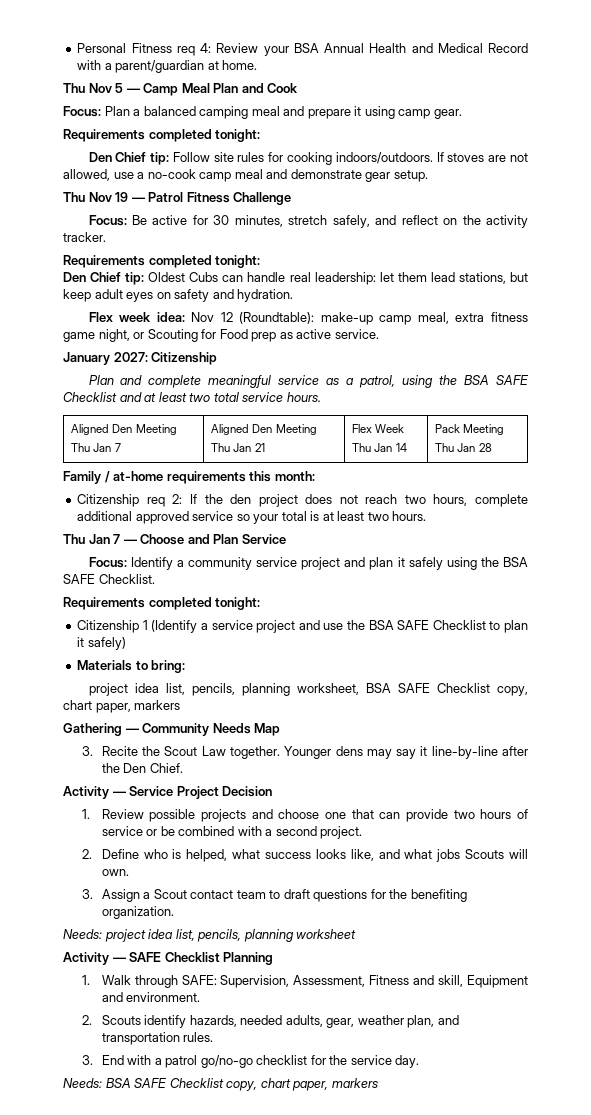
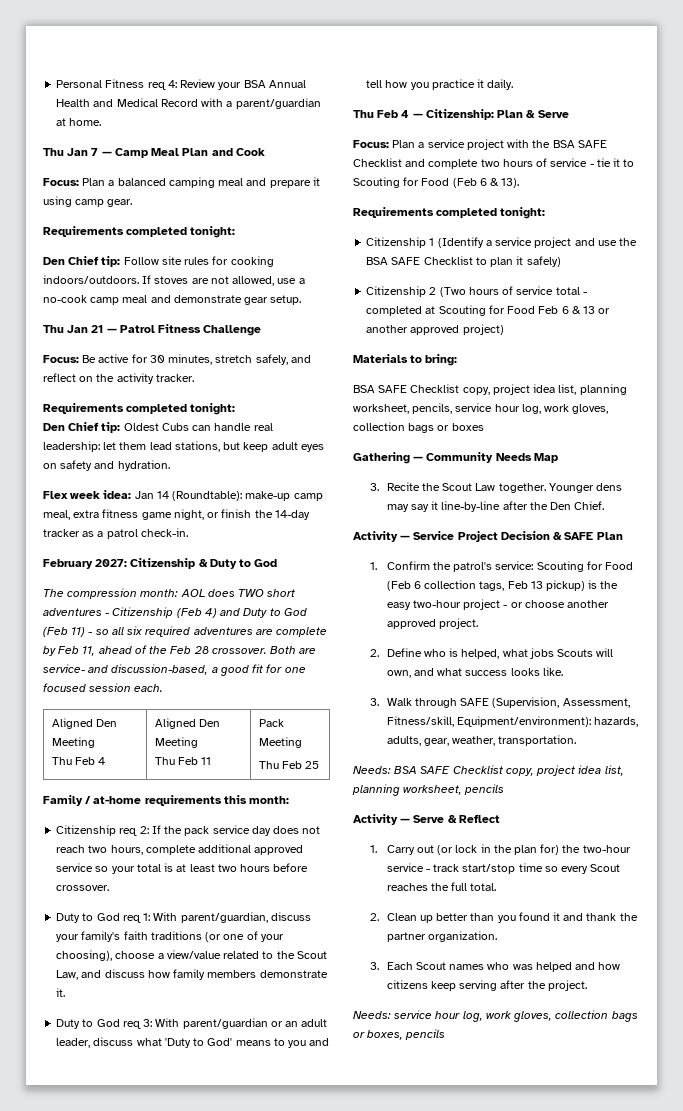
- Thu Nov 5 — Camp Meal Plan and Cook
+ Thu Jan 7 — Camp Meal Plan and Cook
- Thu Nov 19 — Patrol Fitness Challenge
+ Thu Jan 21 — Patrol Fitness Challenge
- Flex week idea: Nov 12 (Roundtable): make-up camp meal, extra fitness game night, or Scouting for Food prep as active service.
- January 2027: Citizenship
- Plan and complete meaningful service as a patrol, using the BSA SAFE Checklist and at least two total service hours.
+ Flex week idea: Jan 14 (Roundtable): make-up camp meal, extra fitness game night, or finish the 14-day tracker as a patrol check-in.
+ February 2027: Citizenship & Duty to God
+ The compression month: AOL does TWO short adventures - Citizenship (Feb 4) and Duty to God (Feb 11) - so all six required adventures are complete by Feb 11, ahead of the Feb 28 crossover. Both are service- and discussion-based, a good fit for one focused session each.
  Aligned Den Meeting
- Thu Jan 7 | Aligned Den Meeting
- Thu Jan 21 | Flex Week
- Thu Jan 14 | Pack Meeting
- Thu Jan 28
+ Thu Feb 4 | Aligned Den Meeting
+ Thu Feb 11 | Pack Meeting
+ Thu Feb 25
- Citizenship req 2: If the den project does not reach two hours, complete additional approved service so your total is at least two hours.
- Thu Jan 7 — Choose and Plan Service
- Focus: Identify a community service project and plan it safely using the BSA SAFE Checklist.
+ Citizenship req 2: If the pack service day does not reach two hours, complete additional approved service so your total is at least two hours before crossover.
+ Duty to God req 1: With parent/guardian, discuss your family's faith traditions (or one of your choosing), choose a view/value related to the Scout Law, and discuss how family members demonstrate it.
+ Duty to God req 3: With parent/guardian or an adult leader, discuss what 'Duty to God' means to you and tell how you practice it daily.
+ Thu Feb 4 — Citizenship: Plan & Serve
+ Focus: Plan a service project with the BSA SAFE Checklist and complete two hours of service - tie it to Scouting for Food (Feb 6 & 13).
+ Citizenship 2 (Two hours of service total - completed at Scouting for Food Feb 6 & 13 or another approved project)
  Materials to bring:
- project idea list, pencils, planning worksheet, BSA SAFE Checklist copy, chart paper, markers
+ BSA SAFE Checklist copy, project idea list, planning worksheet, pencils, service hour log, work gloves, collection bags or boxes
- Activity — Service Project Decision
- 1. Review possible projects and choose one that can provide two hours of service or be combined with a second project.
+ Activity — Service Project Decision & SAFE Plan
+ 1. Confirm the patrol's service: Scouting for Food (Feb 6 collection tags, Feb 13 pickup) is the easy two-hour project - or choose another approved project.
- 2. Define who is helped, what success looks like, and what jobs Scouts will own.
- 3. Assign a Scout contact team to draft questions for the benefiting organization.
- Needs: project idea list, pencils, planning worksheet
- Activity — SAFE Checklist Planning
- 1. Walk through SAFE: Supervision, Assessment, Fitness and skill, Equipment and environment.
- 2. Scouts identify hazards, needed adults, gear, weather plan, and transportation rules.
- 3. End with a patrol go/no-go checklist for the service day.
+ 2. Define who is helped, what jobs Scouts will own, and what success looks like.
+ 3. Walk through SAFE (Supervision, Assessment, Fitness/skill, Equipment/environment): hazards, adults, gear, weather, transportation.
- Needs: BSA SAFE Checklist copy, chart paper, markers
+ Needs: BSA SAFE Checklist copy, project idea list, planning worksheet, pencils
+ Activity — Serve & Reflect
+ 1. Carry out (or lock in the plan for) the two-hour service - track start/stop time so every Scout reaches the full total.
+ 2. Clean up better than you found it and thank the partner organization.
+ 3. Each Scout names who was helped and how citizens keep serving after the project.
+ Needs: service hour log, work gloves, collection bags or boxes, pencils

